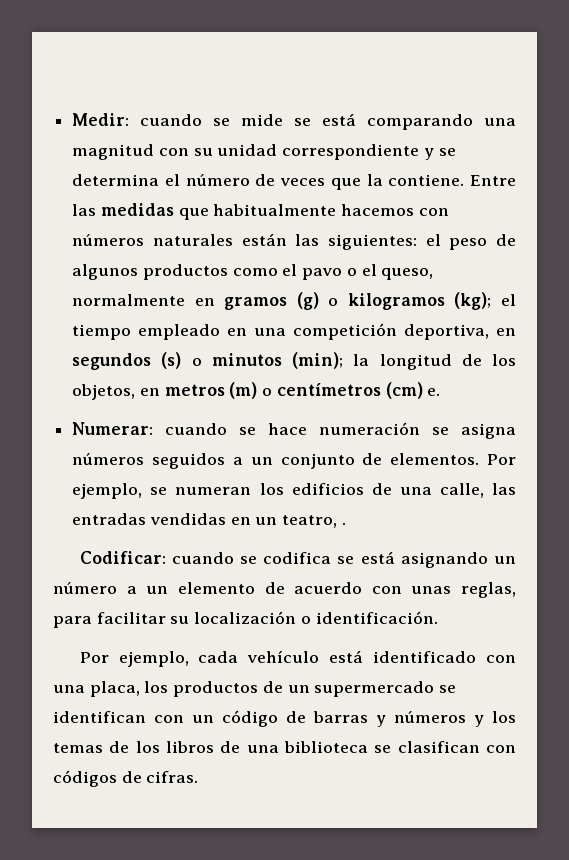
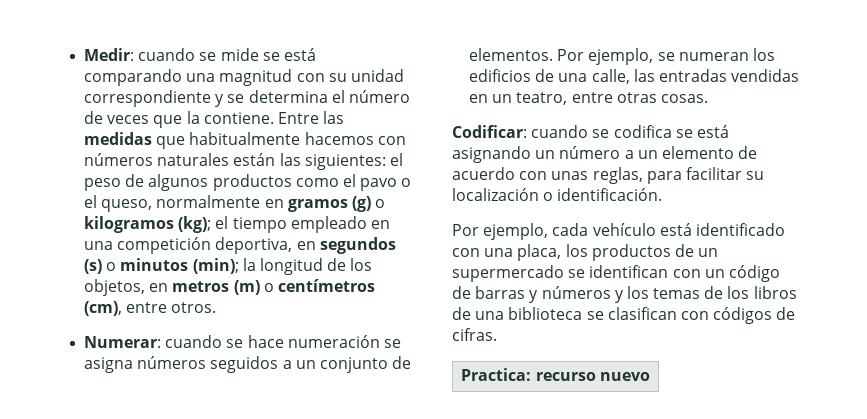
- Entre las medidas que habitualmente hacemos con números naturales están las siguientes: el peso de algunos productos como el pavo o el queso, normalmente en gramos (g) o kilogramos (kg); el tiempo empleado en una competición deportiva, en segundos (s) o minutos (min); la longitud de los objetos, en metros (m) o centímetros (cm) e.
+ Entre las medidas que habitualmente hacemos con números naturales están las siguientes: el peso de algunos productos como el pavo o el queso, normalmente en gramos (g) o kilogramos (kg); el tiempo empleado en una competición deportiva, en segundos (s) o minutos (min); la longitud de los objetos, en metros (m) o centímetros (cm), entre otros.
- Por ejemplo, se numeran los edificios de una calle, las entradas vendidas en un teatro, .
+ Por ejemplo, se numeran los edificios de una calle, las entradas vendidas en un teatro, entre otras cosas.
+ Practica: recurso nuevo

